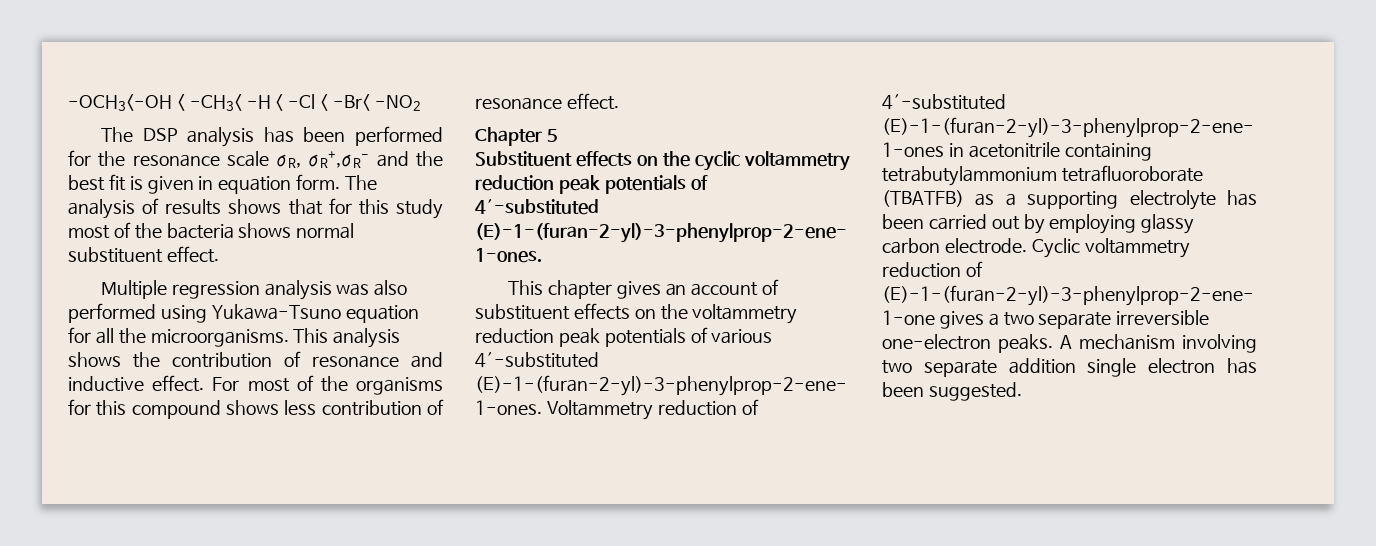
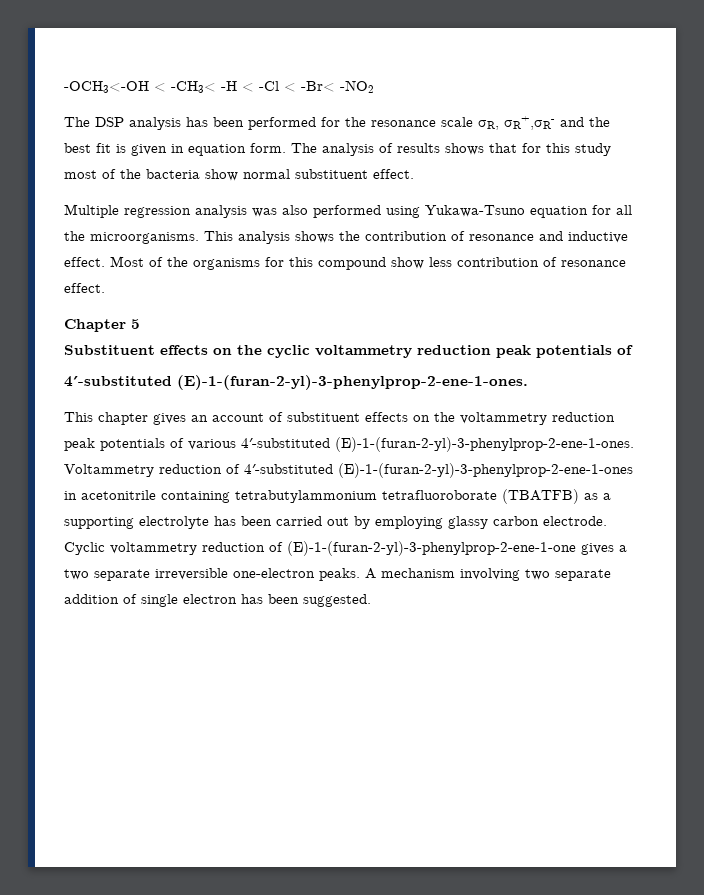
- The analysis of results shows that for this study most of the bacteria shows normal substituent effect.
+ The analysis of results shows that for this study most of the bacteria show normal substituent effect.
- For most of the organisms for this compound shows less contribution of resonance effect.
+ Most of the organisms for this compound show less contribution of resonance effect.
- A mechanism involving two separate addition single electron has been suggested.
+ A mechanism involving two separate addition of single electron has been suggested.

